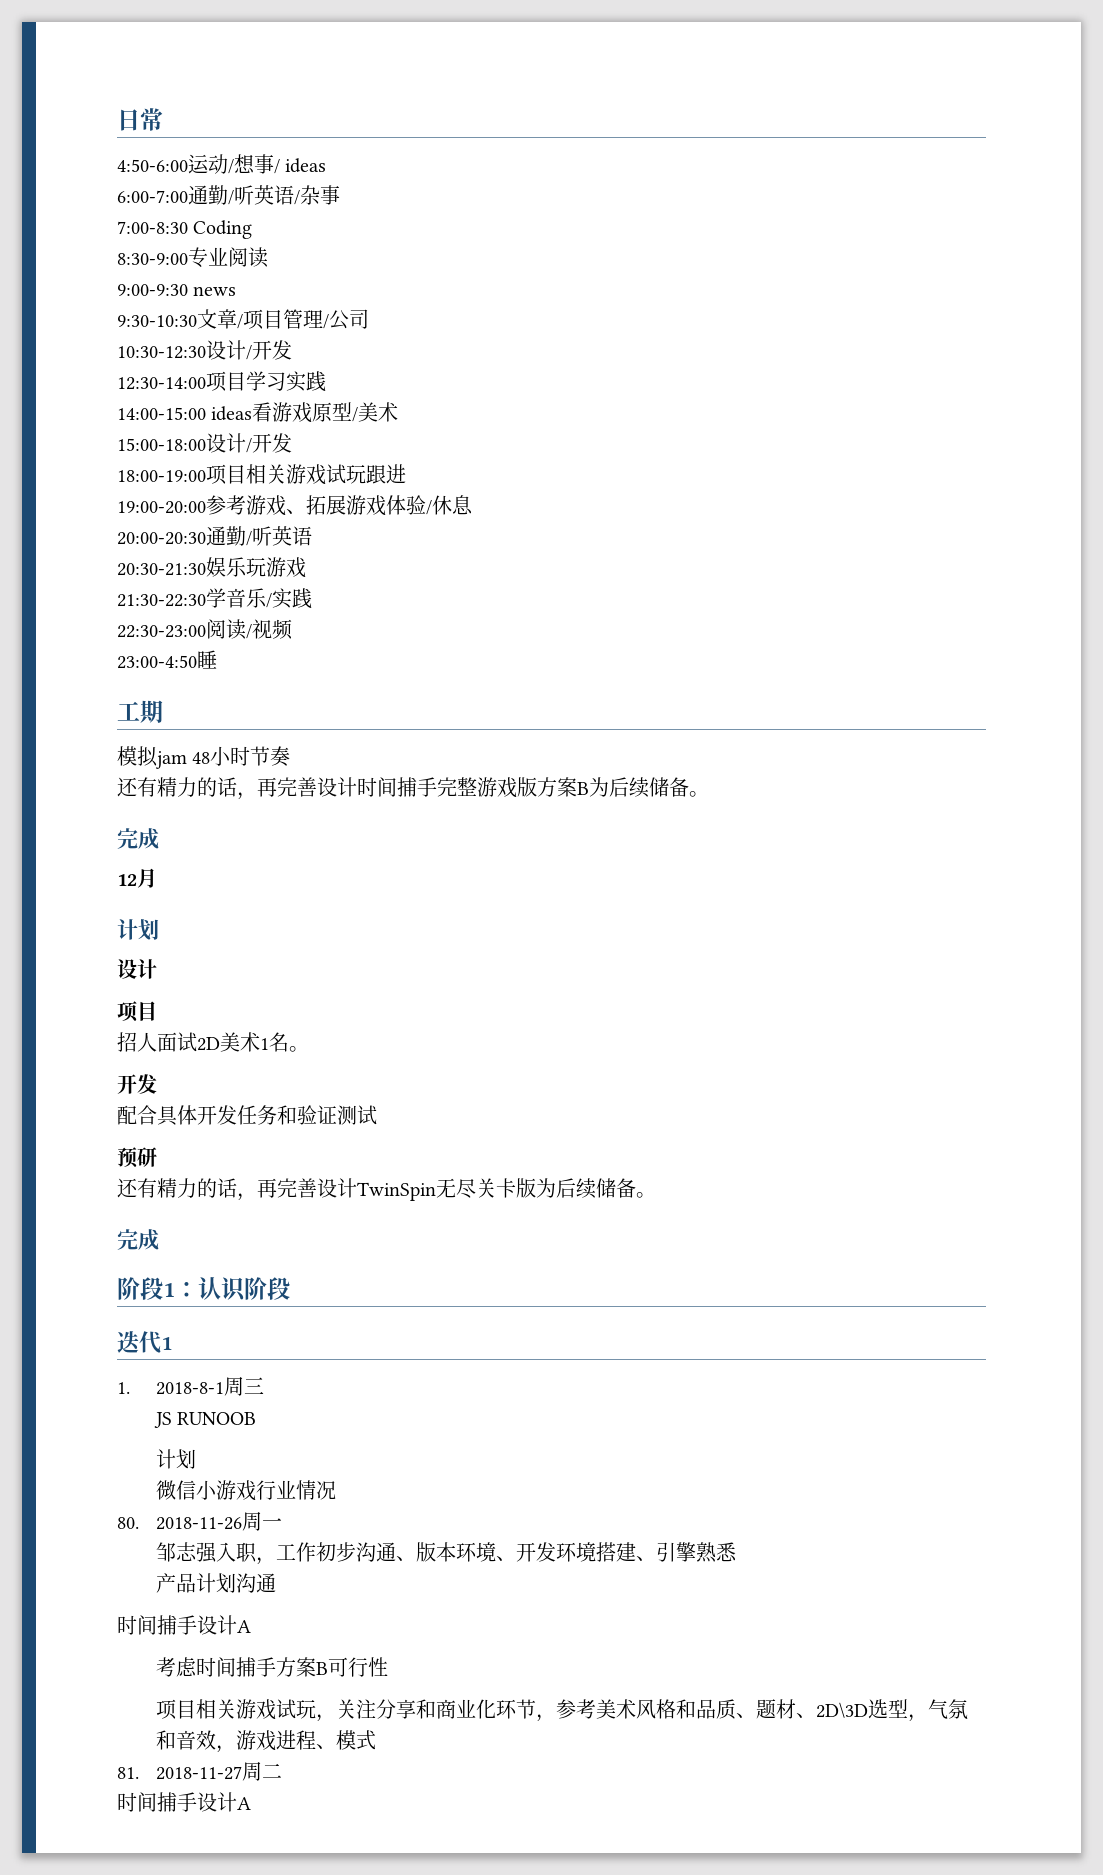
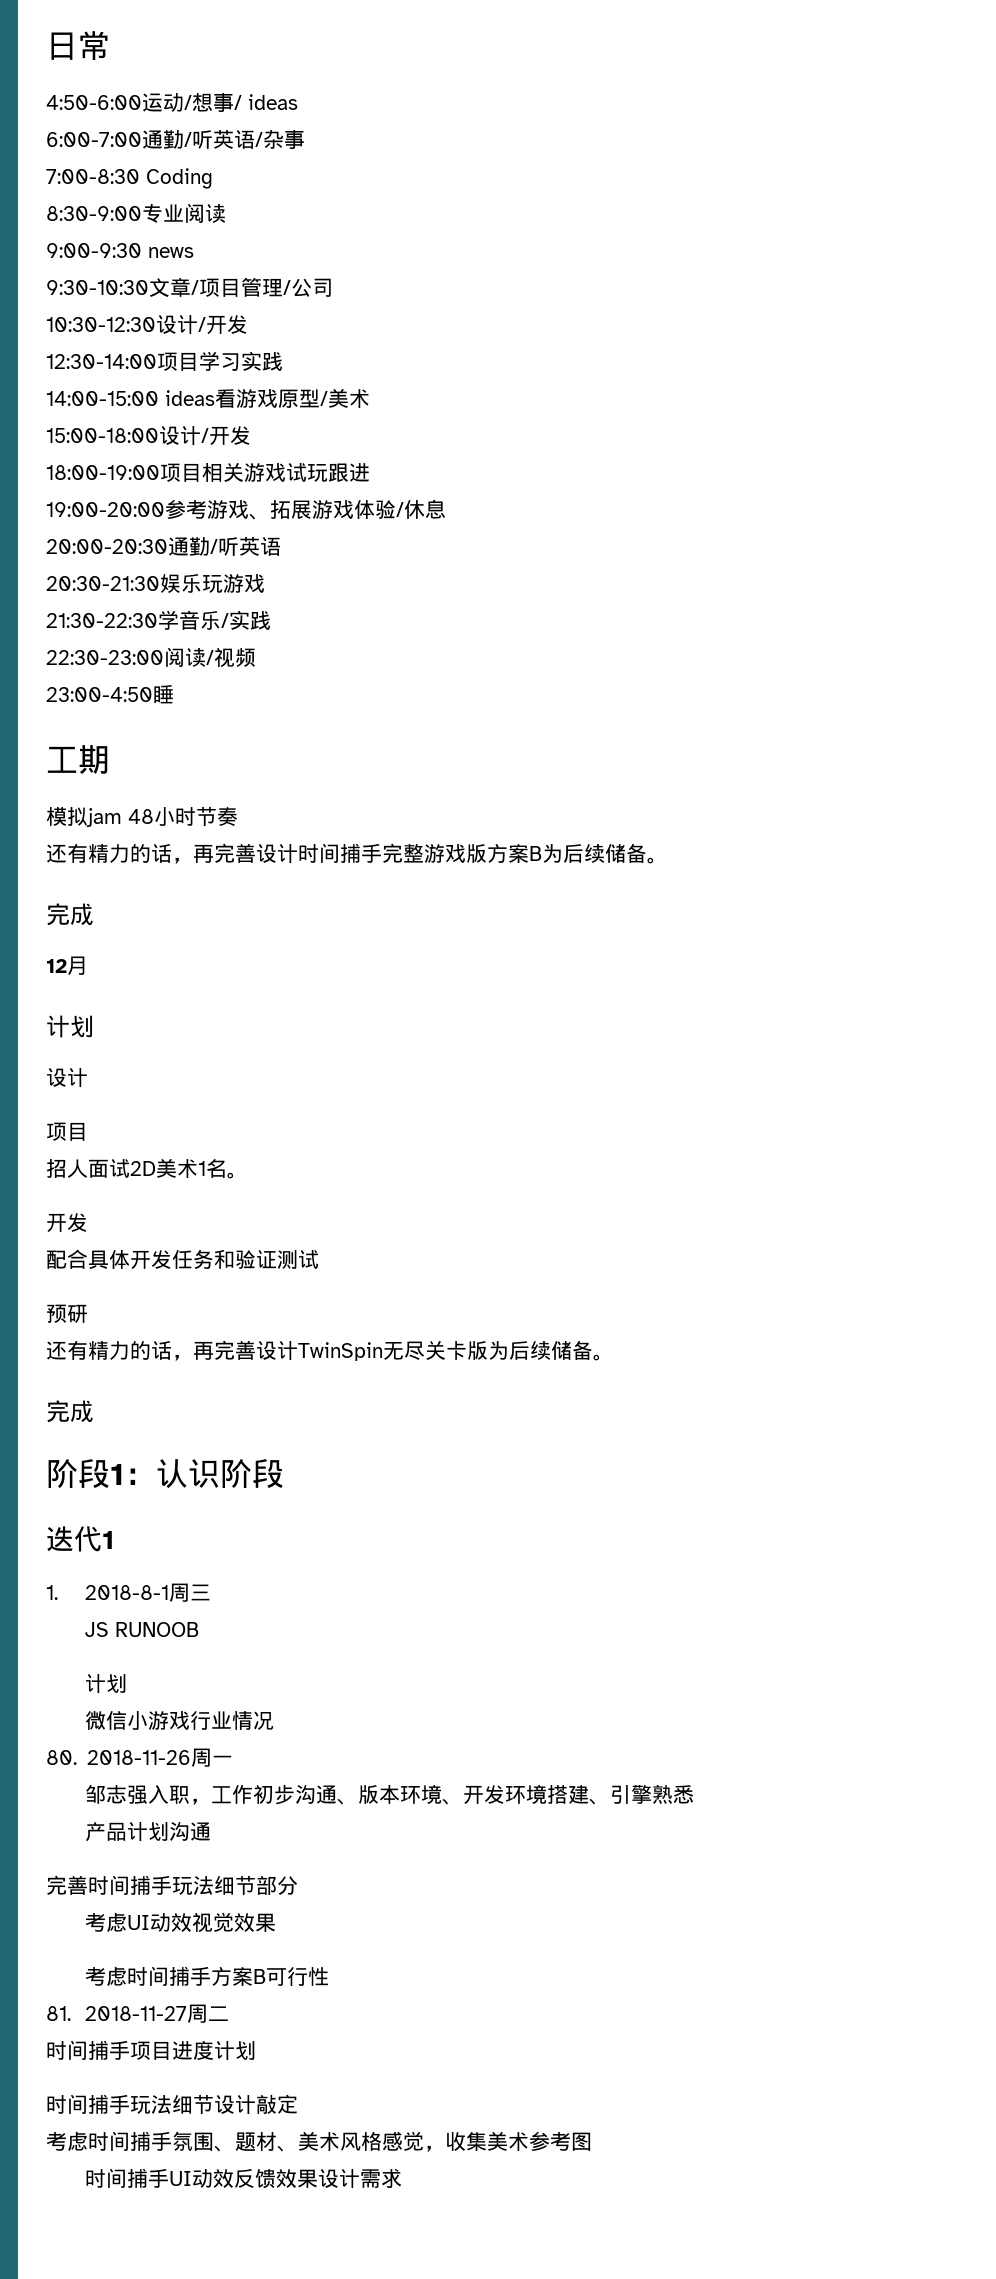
  产品计划沟通
- 时间捕手设计A
+ 完善时间捕手玩法细节部分
+ 考虑UI动效视觉效果
- 项目相关游戏试玩，关注分享和商业化环节，参考美术风格和品质、题材、2D\3D选型，气氛和音效，游戏进程、模式
  81. 2018-11-27周二
- 时间捕手设计A
+ 时间捕手项目进度计划
+ 时间捕手玩法细节设计敲定
+ 考虑时间捕手氛围、题材、美术风格感觉，收集美术参考图
+ 时间捕手UI动效反馈效果设计需求

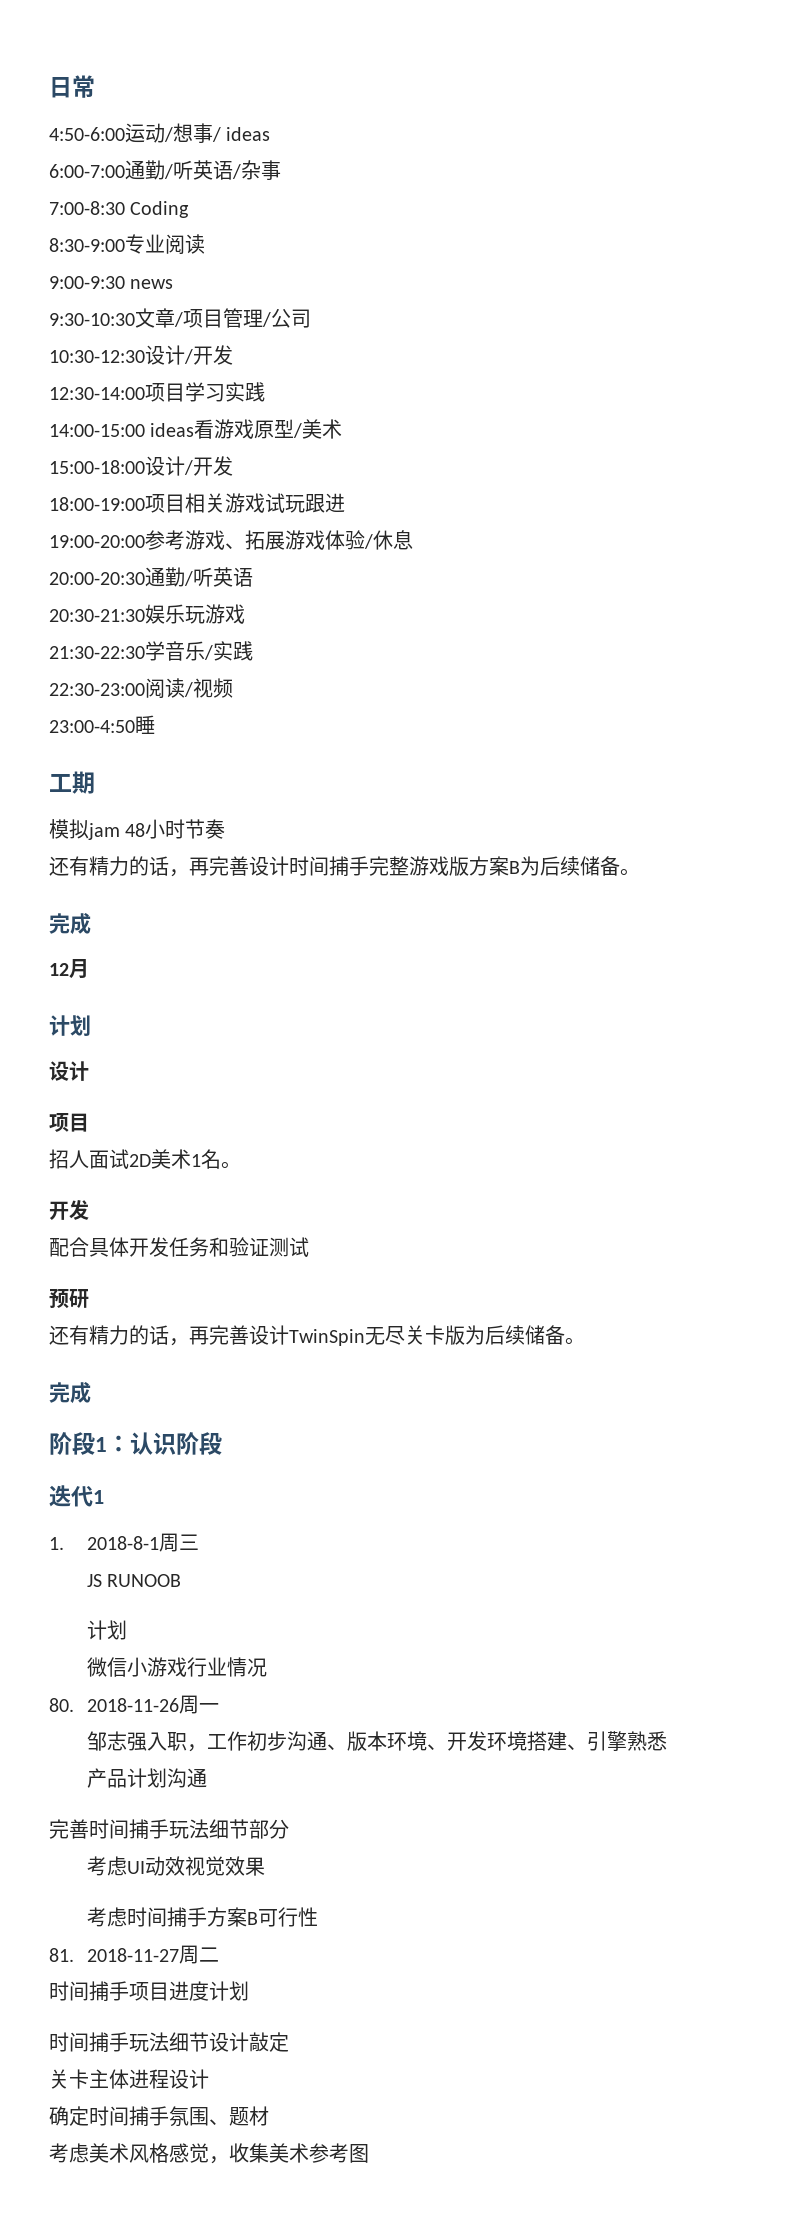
- 考虑时间捕手氛围、题材、美术风格感觉，收集美术参考图
+ 关卡主体进程设计
+ 确定时间捕手氛围、题材
+ 考虑美术风格感觉，收集美术参考图
- 时间捕手UI动效反馈效果设计需求

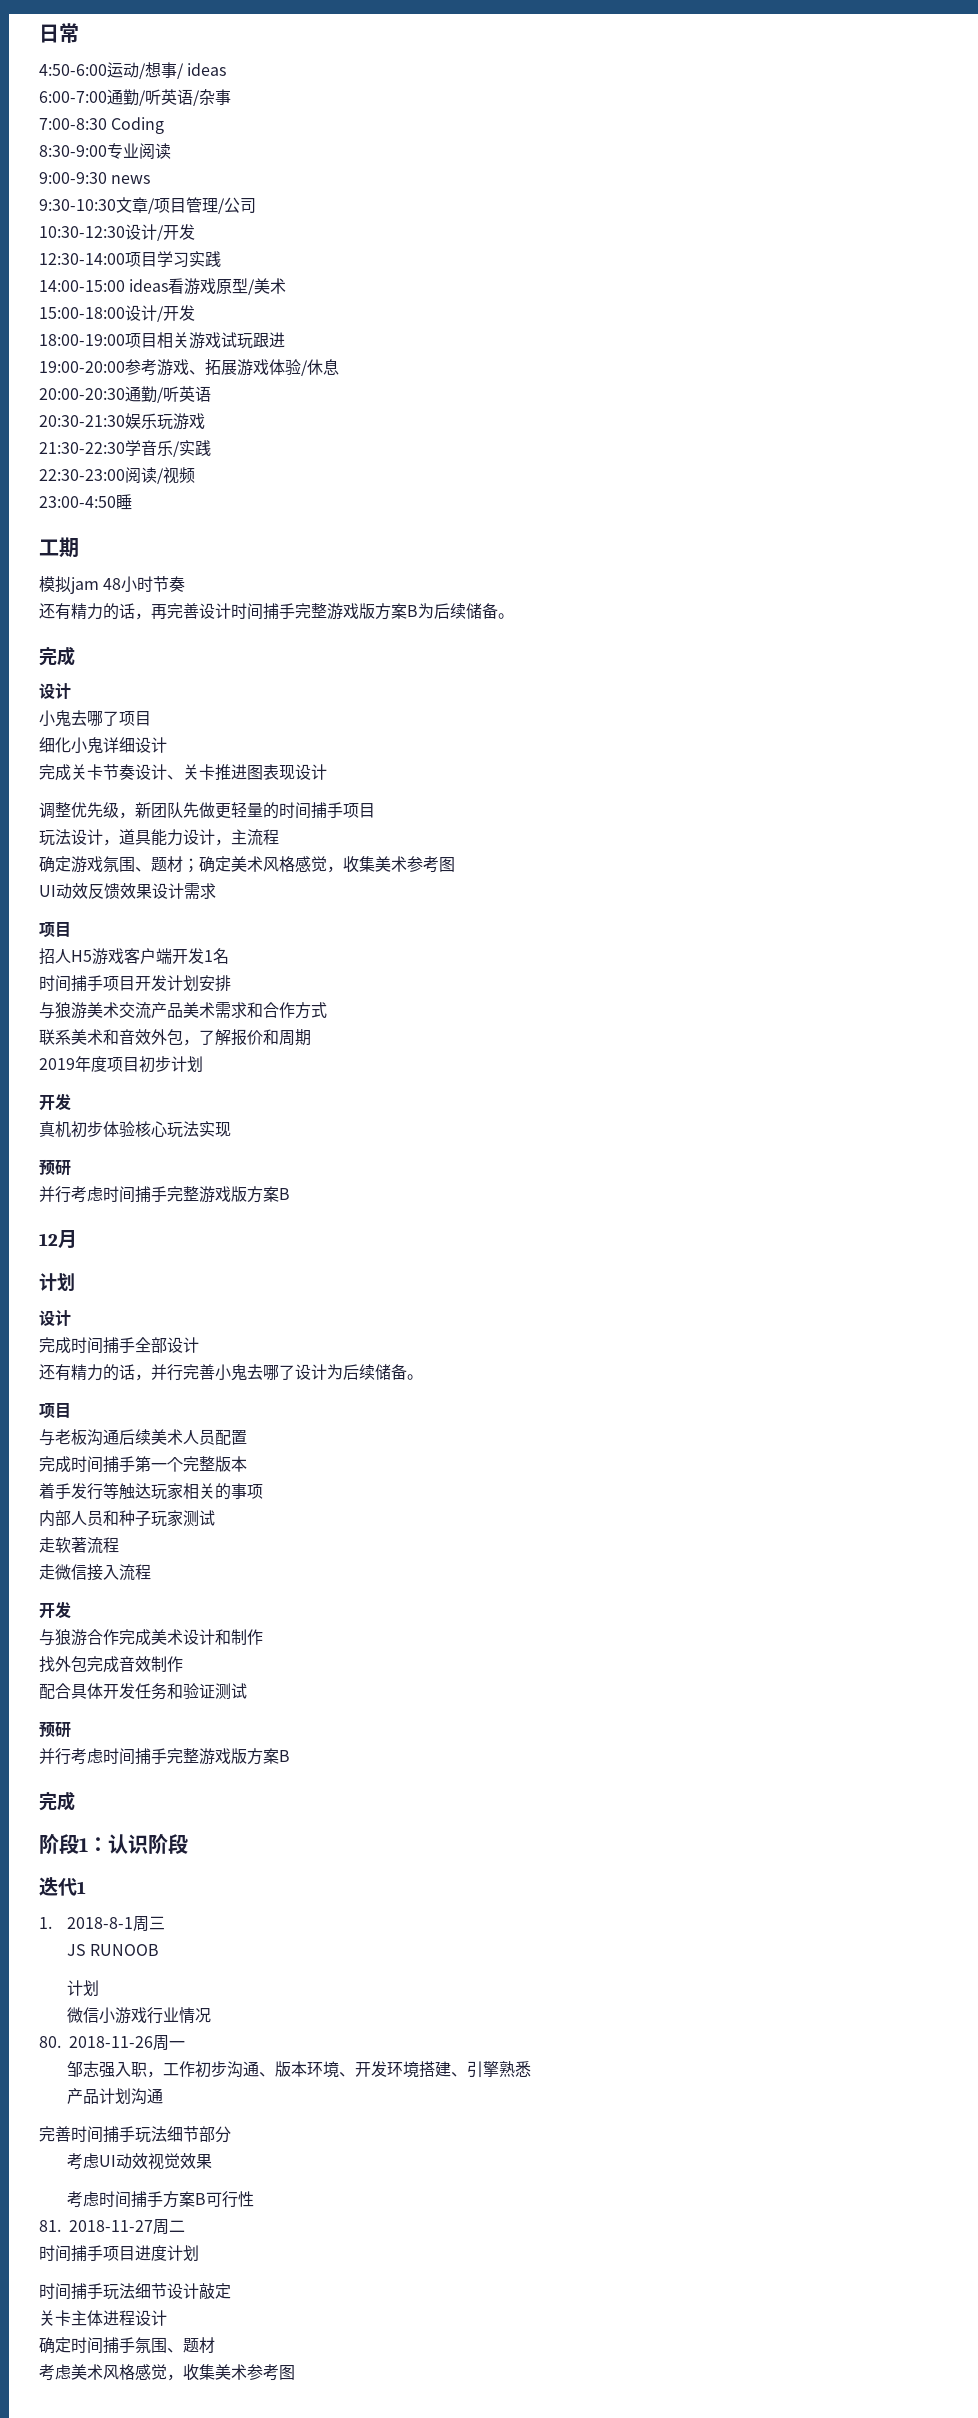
  还有精力的话，再完善设计时间捕手完整游戏版方案B为后续储备。
  完成
+ 设计
+ 小鬼去哪了项目
+ 细化小鬼详细设计
+ 完成关卡节奏设计、关卡推进图表现设计
+ 调整优先级，新团队先做更轻量的时间捕手项目
+ 玩法设计，道具能力设计，主流程
+ 确定游戏氛围、题材；确定美术风格感觉，收集美术参考图
+ UI动效反馈效果设计需求
+ 项目
+ 招人H5游戏客户端开发1名
+ 时间捕手项目开发计划安排
+ 与狼游美术交流产品美术需求和合作方式
+ 联系美术和音效外包，了解报价和周期
+ 2019年度项目初步计划
+ 开发
+ 真机初步体验核心玩法实现
+ 预研
+ 并行考虑时间捕手完整游戏版方案B
  12月
  计划
  设计
+ 完成时间捕手全部设计
+ 还有精力的话，并行完善小鬼去哪了设计为后续储备。
  项目
- 招人面试2D美术1名。
+ 与老板沟通后续美术人员配置
+ 完成时间捕手第一个完整版本
+ 着手发行等触达玩家相关的事项
+ 内部人员和种子玩家测试
+ 走软著流程
+ 走微信接入流程
  开发
+ 与狼游合作完成美术设计和制作
+ 找外包完成音效制作
  配合具体开发任务和验证测试
  预研
- 还有精力的话，再完善设计TwinSpin无尽关卡版为后续储备。
+ 并行考虑时间捕手完整游戏版方案B

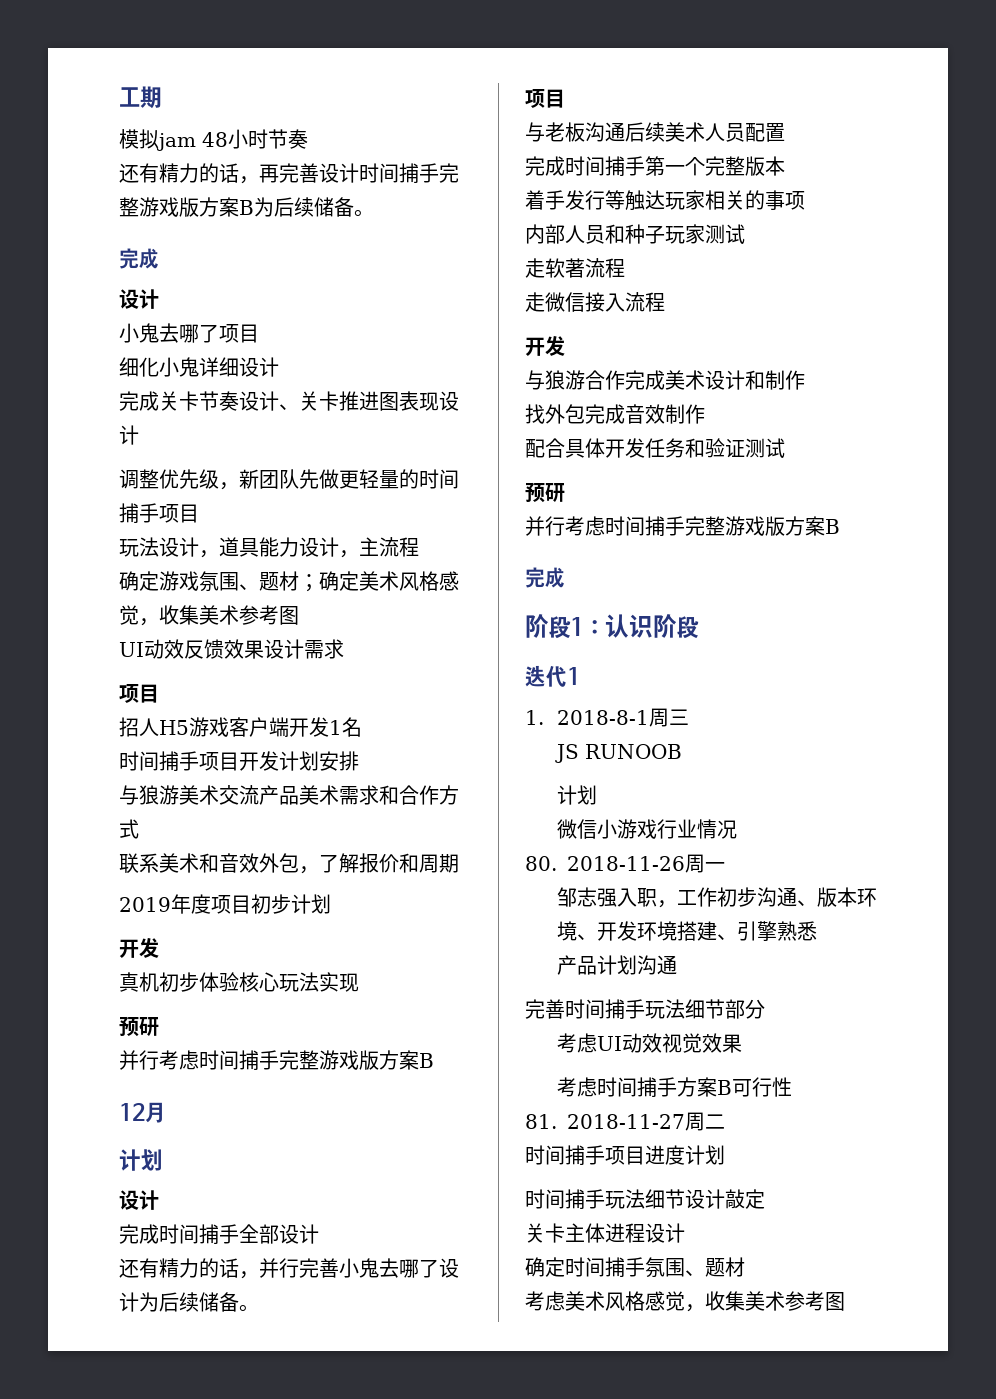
- 日常
- 4:50-6:00运动/想事/ ideas
- 6:00-7:00通勤/听英语/杂事
- 7:00-8:30 Coding
- 8:30-9:00专业阅读
- 9:00-9:30 news
- 9:30-10:30文章/项目管理/公司
- 10:30-12:30设计/开发
- 12:30-14:00项目学习实践
- 14:00-15:00 ideas看游戏原型/美术
- 15:00-18:00设计/开发
- 18:00-19:00项目相关游戏试玩跟进
- 19:00-20:00参考游戏、拓展游戏体验/休息
- 20:00-20:30通勤/听英语
- 20:30-21:30娱乐玩游戏
- 21:30-22:30学音乐/实践
- 22:30-23:00阅读/视频
- 23:00-4:50睡

